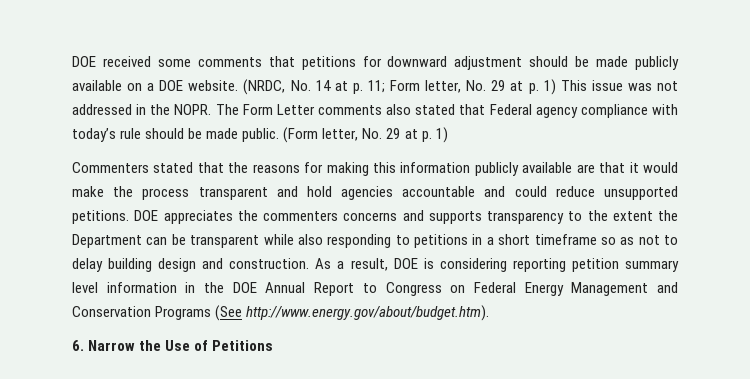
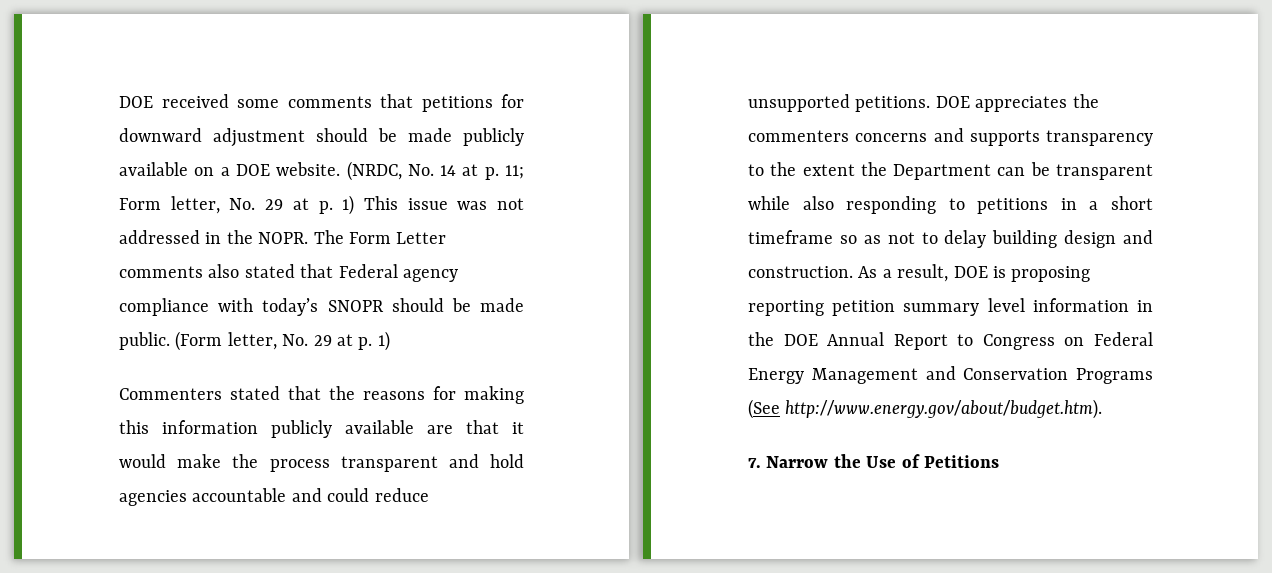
- The Form Letter comments also stated that Federal agency compliance with today’s rule should be made public.
+ The Form Letter comments also stated that Federal agency compliance with today’s SNOPR should be made public.
- As a result, DOE is considering reporting petition summary level information in the DOE Annual Report to Congress on Federal Energy Management and Conservation Programs (See http://www.energy.gov/about/budget.htm).
+ As a result, DOE is proposing reporting petition summary level information in the DOE Annual Report to Congress on Federal Energy Management and Conservation Programs (See http://www.energy.gov/about/budget.htm).
- 6. Narrow the Use of Petitions
+ 7. Narrow the Use of Petitions

